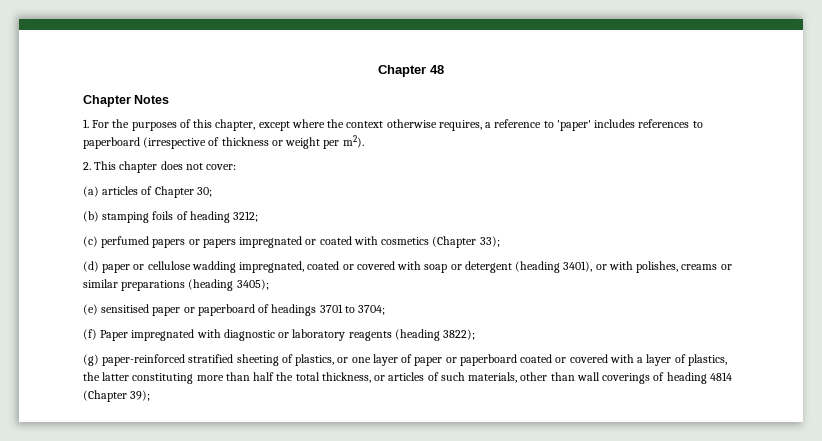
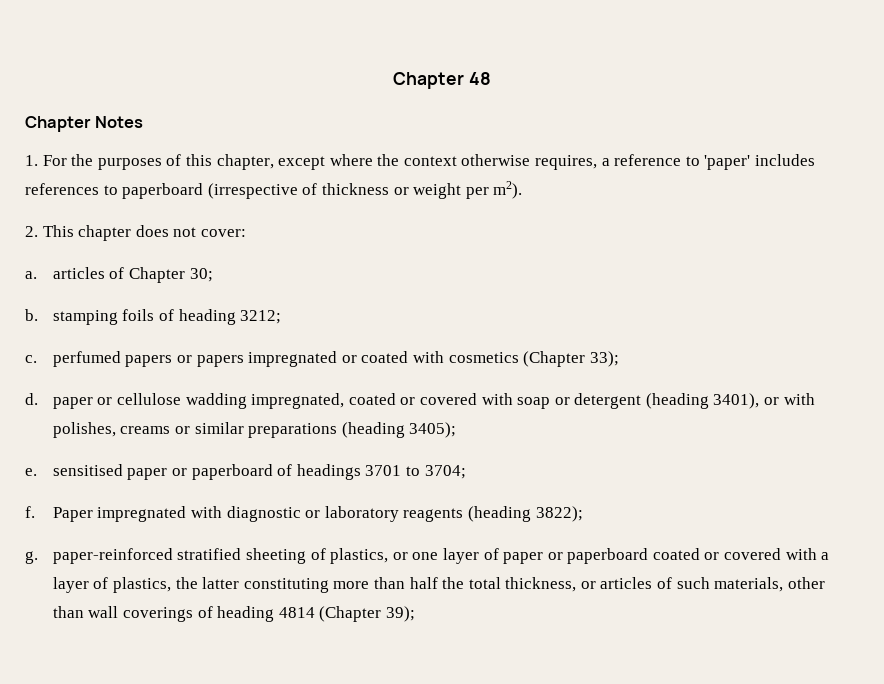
- (a) articles of Chapter 30;
+ a. articles of Chapter 30;
- (b) stamping foils of heading 3212;
+ b. stamping foils of heading 3212;
- (c) perfumed papers or papers impregnated or coated with cosmetics (Chapter 33);
+ c. perfumed papers or papers impregnated or coated with cosmetics (Chapter 33);
- (d) paper or cellulose wadding impregnated, coated or covered with soap or detergent (heading 3401), or with polishes, creams or similar preparations (heading 3405);
+ d. paper or cellulose wadding impregnated, coated or covered with soap or detergent (heading 3401), or with polishes, creams or similar preparations (heading 3405);
- (e) sensitised paper or paperboard of headings 3701 to 3704;
+ e. sensitised paper or paperboard of headings 3701 to 3704;
- (f) Paper impregnated with diagnostic or laboratory reagents (heading 3822);
+ f. Paper impregnated with diagnostic or laboratory reagents (heading 3822);
- (g) paper-reinforced stratified sheeting of plastics, or one layer of paper or paperboard coated or covered with a layer of plastics, the latter constituting more than half the total thickness, or articles of such materials, other than wall coverings of heading 4814 (Chapter 39);
+ g. paper-reinforced stratified sheeting of plastics, or one layer of paper or paperboard coated or covered with a layer of plastics, the latter constituting more than half the total thickness, or articles of such materials, other than wall coverings of heading 4814 (Chapter 39);

